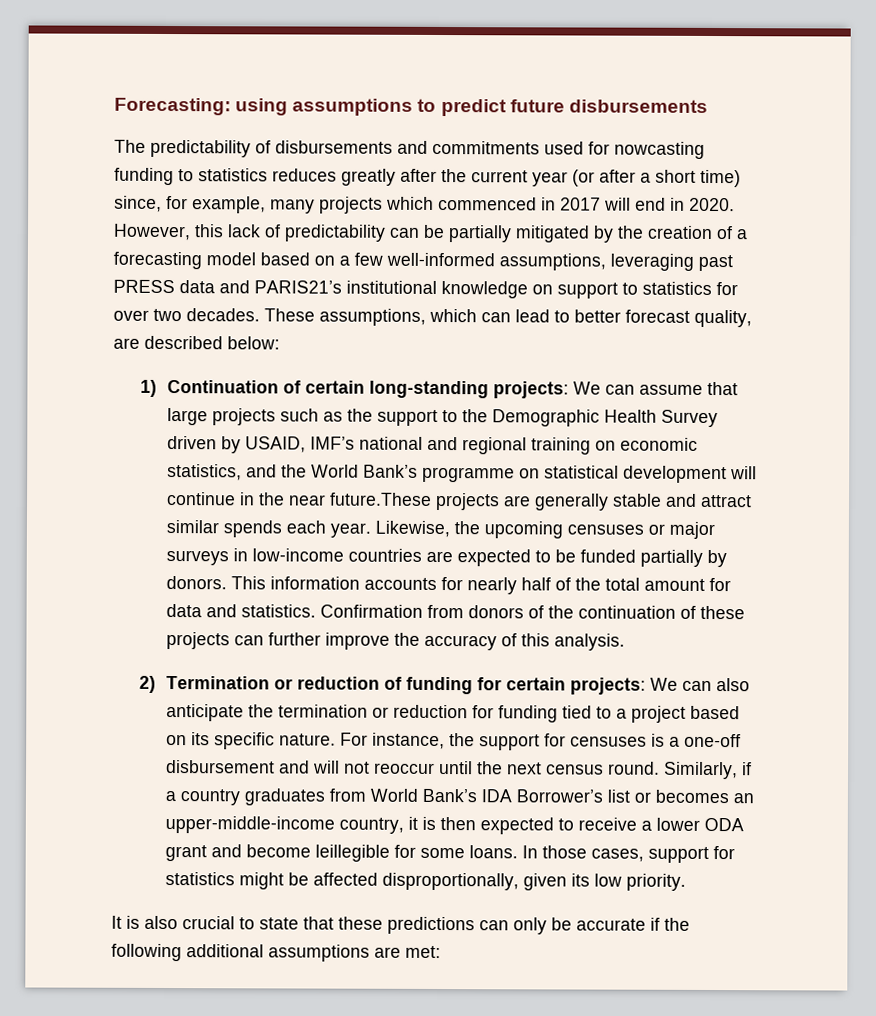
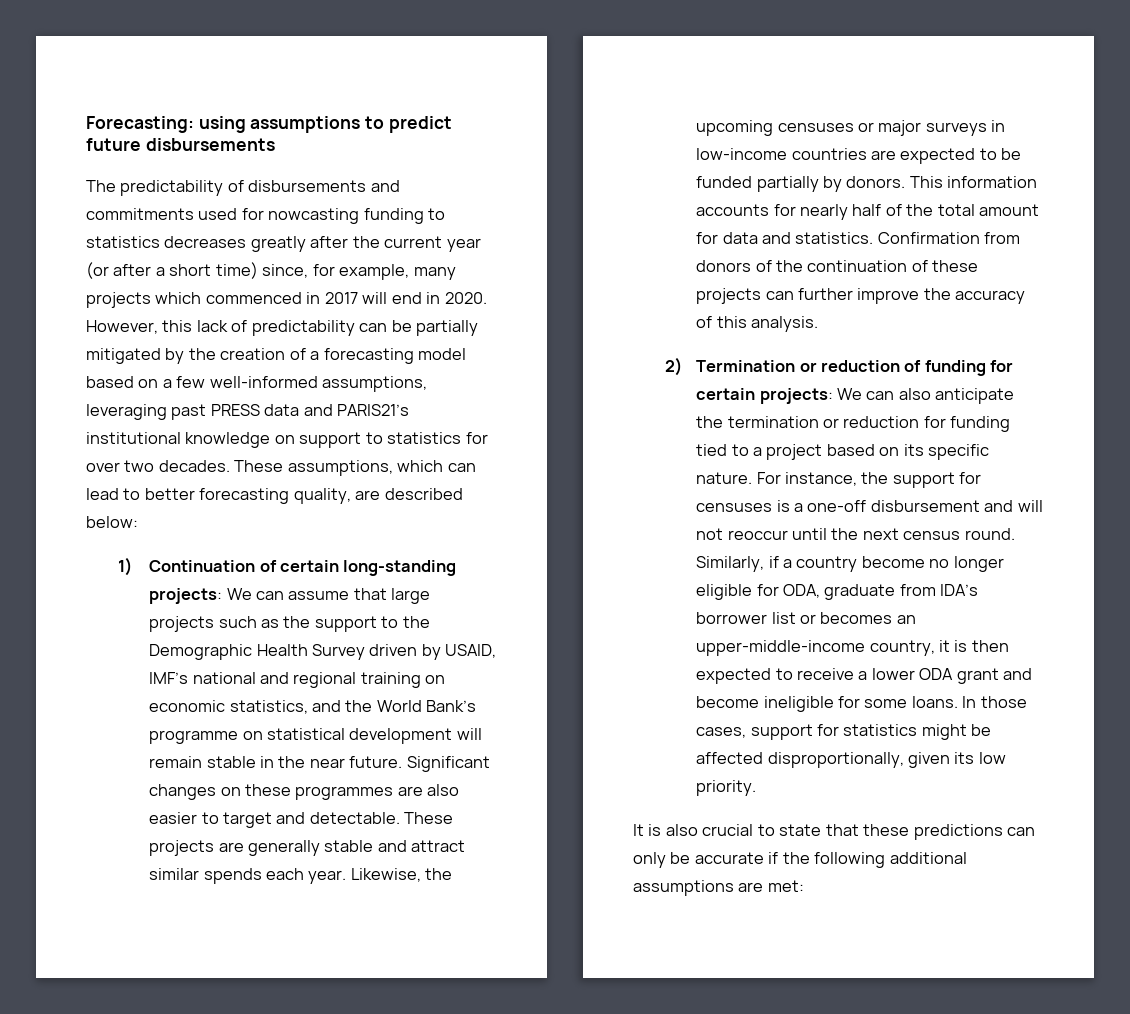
- The predictability of disbursements and commitments used for nowcasting funding to statistics reduces greatly after the current year (or after a short time) since, for example, many projects which commenced in 2017 will end in 2020.
+ The predictability of disbursements and commitments used for nowcasting funding to statistics decreases greatly after the current year (or after a short time) since, for example, many projects which commenced in 2017 will end in 2020.
- These assumptions, which can lead to better forecast quality, are described below:
+ These assumptions, which can lead to better forecasting quality, are described below:
- 1) Continuation of certain long-standing projects: We can assume that large projects such as the support to the Demographic Health Survey driven by USAID, IMF’s national and regional training on economic statistics, and the World Bank’s programme on statistical development will continue in the near future.These projects are generally stable and attract similar spends each year.
+ 1) Continuation of certain long-standing projects: We can assume that large projects such as the support to the Demographic Health Survey driven by USAID, IMF’s national and regional training on economic statistics, and the World Bank’s programme on statistical development will remain stable in the near future. Significant changes on these programmes are also easier to target and detectable. These projects are generally stable and attract similar spends each year.
- Similarly, if a country graduates from World Bank’s IDA Borrower’s list or becomes an upper-middle-income country, it is then expected to receive a lower ODA grant and become leillegible for some loans.
+ Similarly, if a country become no longer eligible for ODA, graduate from IDA’s borrower list or becomes an upper-middle-income country, it is then expected to receive a lower ODA grant and become ineligible for some loans.

